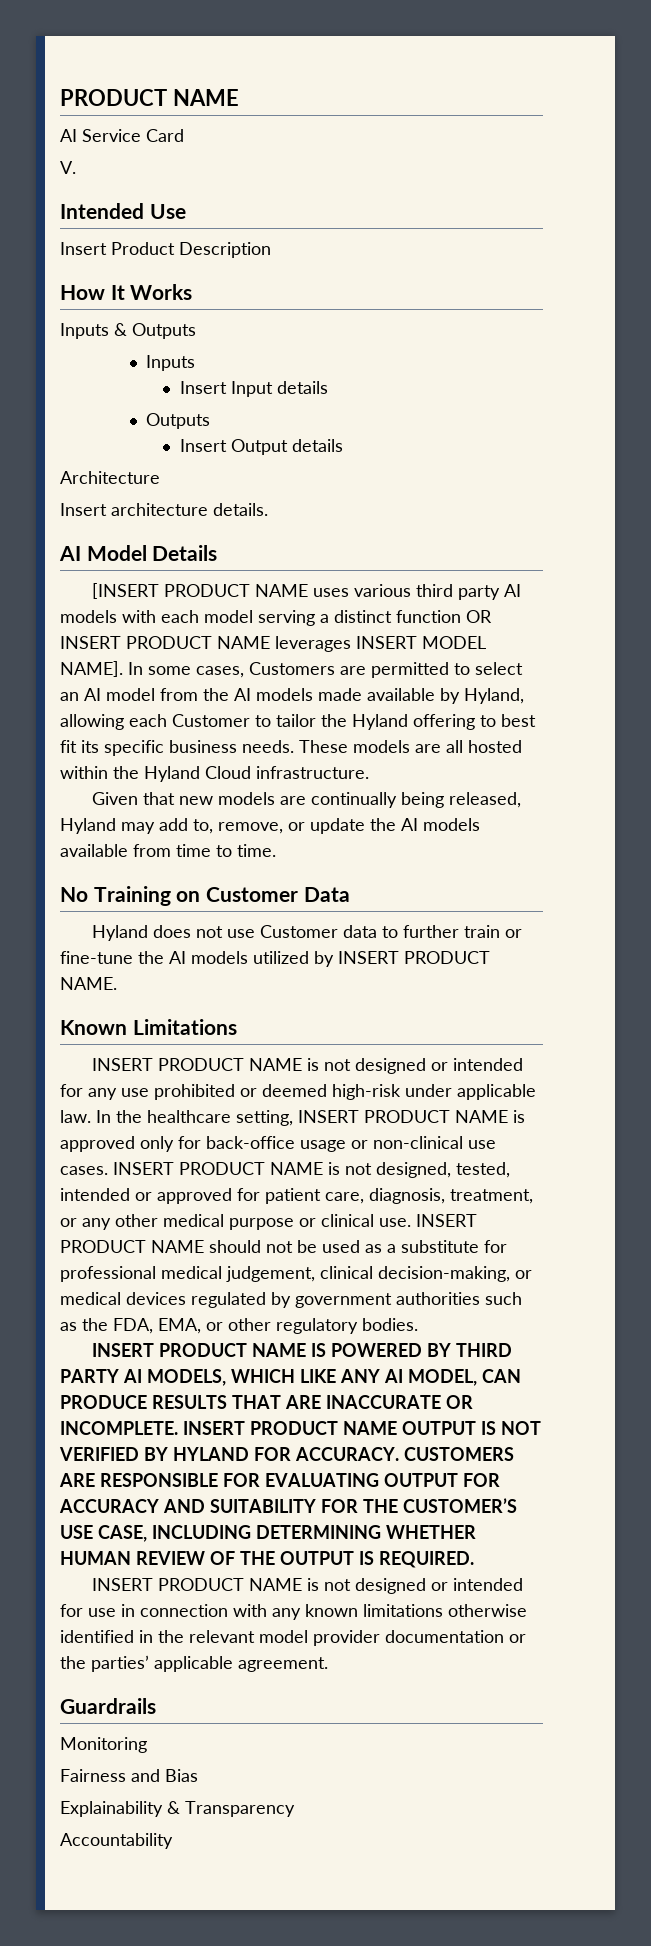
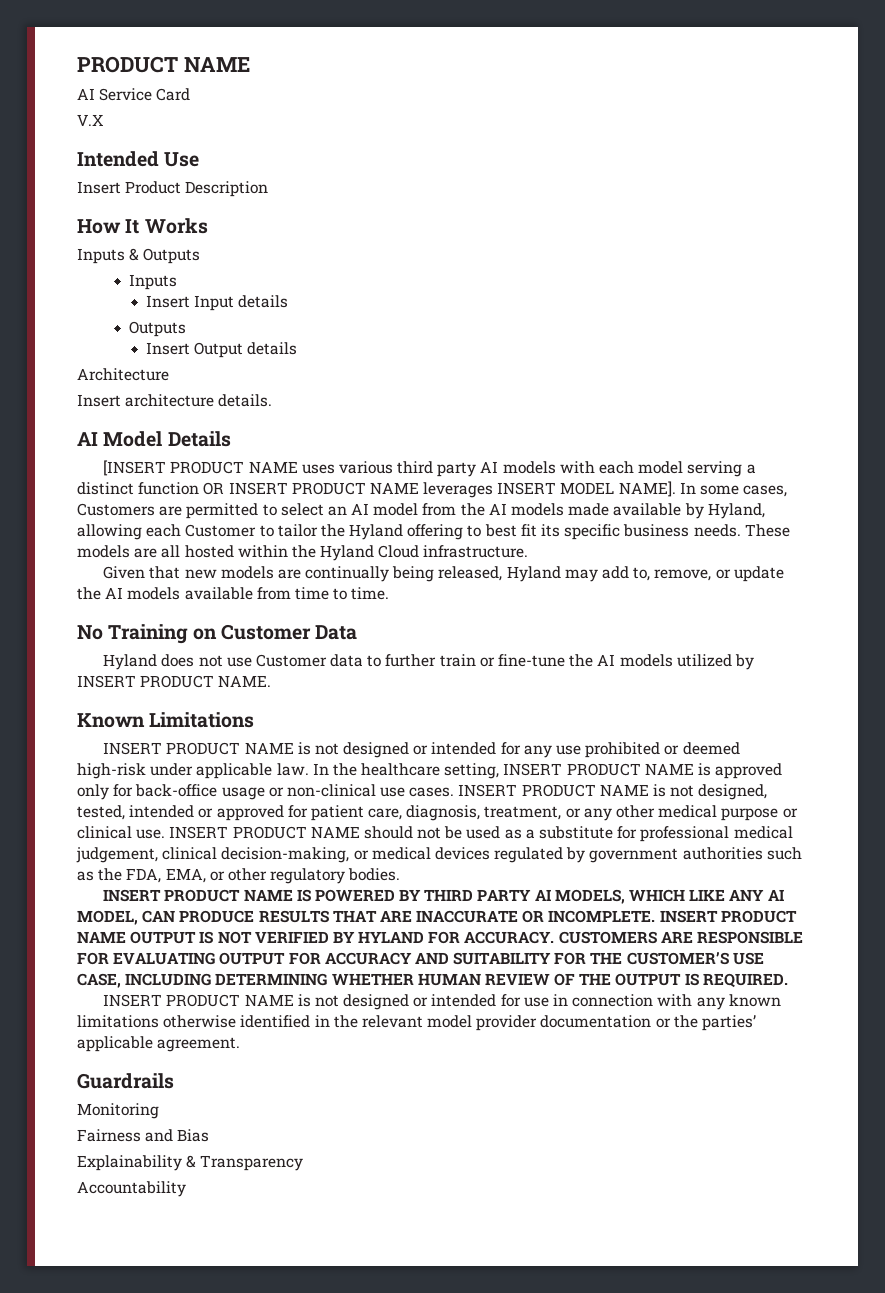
- V.
+ V.X

